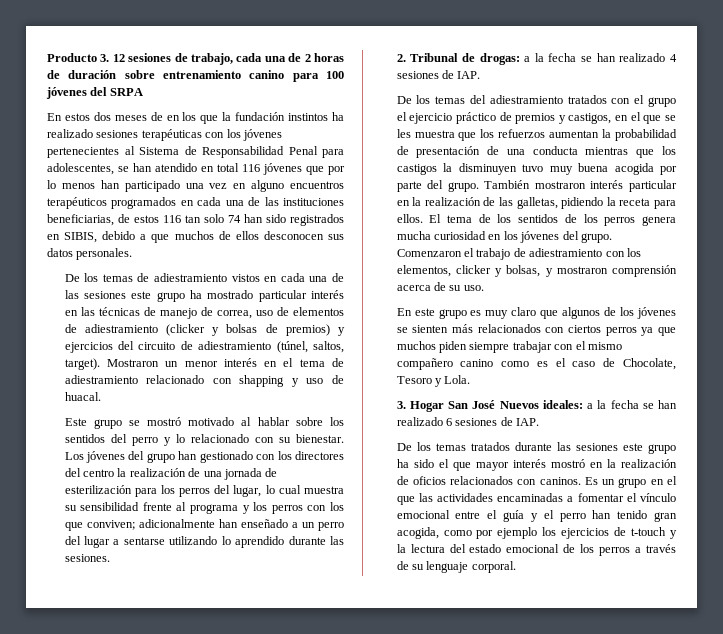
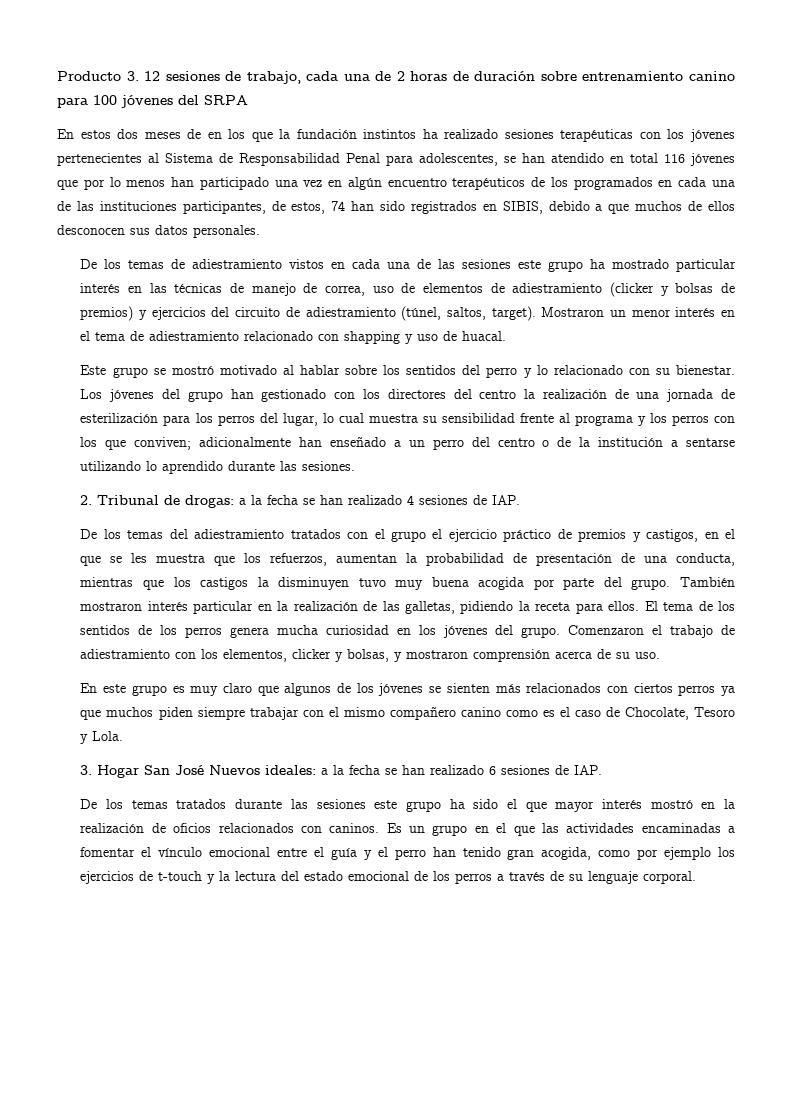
- En estos dos meses de en los que la fundación instintos ha realizado sesiones terapéuticas con los jóvenes pertenecientes al Sistema de Responsabilidad Penal para adolescentes, se han atendido en total 116 jóvenes que por lo menos han participado una vez en alguno encuentros terapéuticos programados en cada una de las instituciones beneficiarias, de estos 116 tan solo 74 han sido registrados en SIBIS, debido a que muchos de ellos desconocen sus datos personales.
+ En estos dos meses de en los que la fundación instintos ha realizado sesiones terapéuticas con los jóvenes pertenecientes al Sistema de Responsabilidad Penal para adolescentes, se han atendido en total 116 jóvenes que por lo menos han participado una vez en algún encuentro terapéuticos de los programados en cada una de las instituciones participantes, de estos, 74 han sido registrados en SIBIS, debido a que muchos de ellos desconocen sus datos personales.
- Los jóvenes del grupo han gestionado con los directores del centro la realización de una jornada de esterilización para los perros del lugar, lo cual muestra su sensibilidad frente al programa y los perros con los que conviven; adicionalmente han enseñado a un perro del lugar a sentarse utilizando lo aprendido durante las sesiones.
+ Los jóvenes del grupo han gestionado con los directores del centro la realización de una jornada de esterilización para los perros del lugar, lo cual muestra su sensibilidad frente al programa y los perros con los que conviven; adicionalmente han enseñado a un perro del centro o de la institución a sentarse utilizando lo aprendido durante las sesiones.
- De los temas del adiestramiento tratados con el grupo el ejercicio práctico de premios y castigos, en el que se les muestra que los refuerzos aumentan la probabilidad de presentación de una conducta mientras que los castigos la disminuyen tuvo muy buena acogida por parte del grupo.
+ De los temas del adiestramiento tratados con el grupo el ejercicio práctico de premios y castigos, en el que se les muestra que los refuerzos, aumentan la probabilidad de presentación de una conducta, mientras que los castigos la disminuyen tuvo muy buena acogida por parte del grupo.

